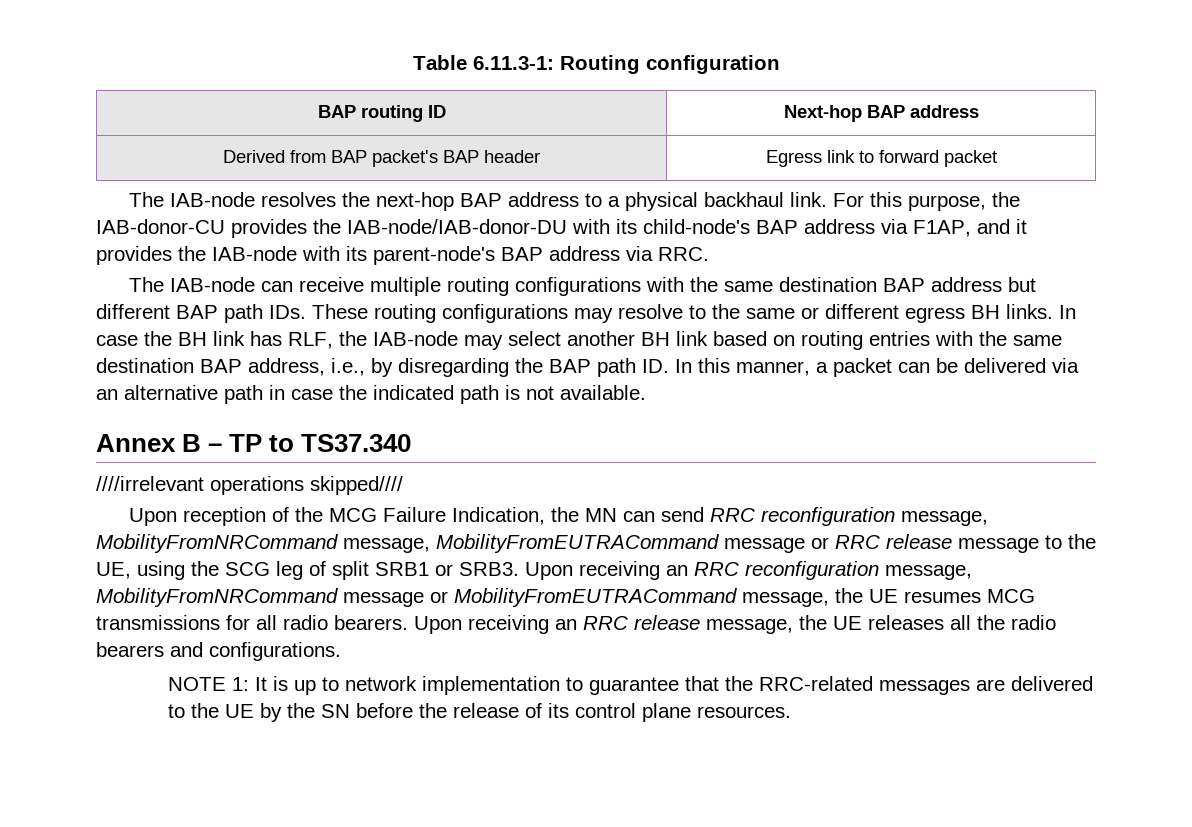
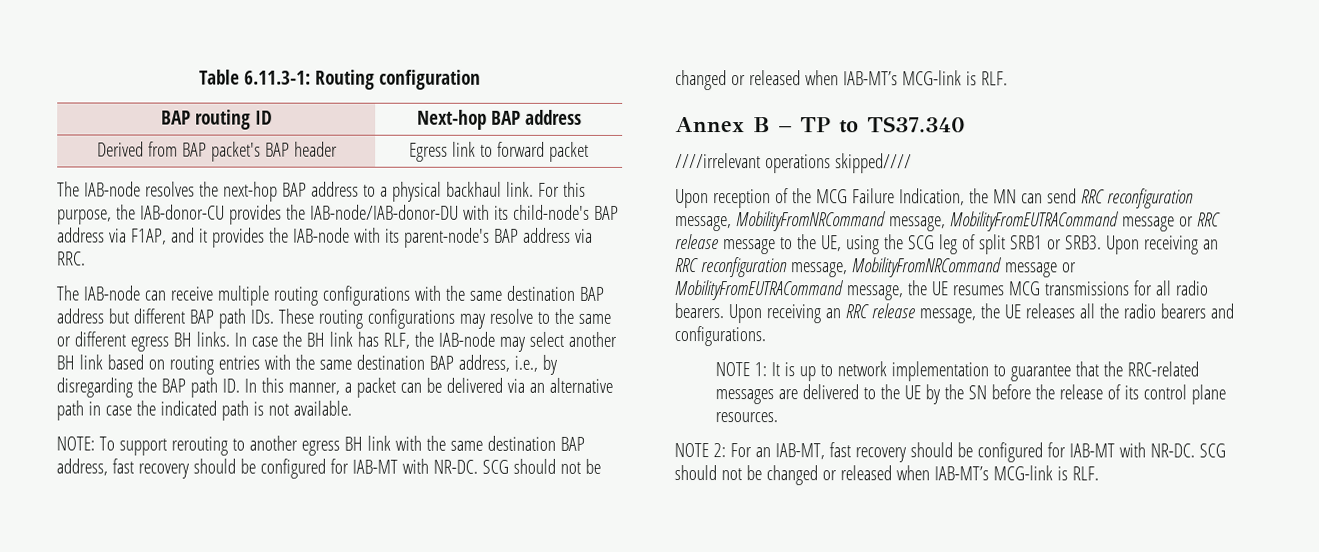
+ NOTE: To support rerouting to another egress BH link with the same destination BAP address, fast recovery should be configured for IAB-MT with NR-DC. SCG should not be changed or released when IAB-MT’s MCG-link is RLF.
+ NOTE 2: For an IAB-MT, fast recovery should be configured for IAB-MT with NR-DC. SCG should not be changed or released when IAB-MT’s MCG-link is RLF.

